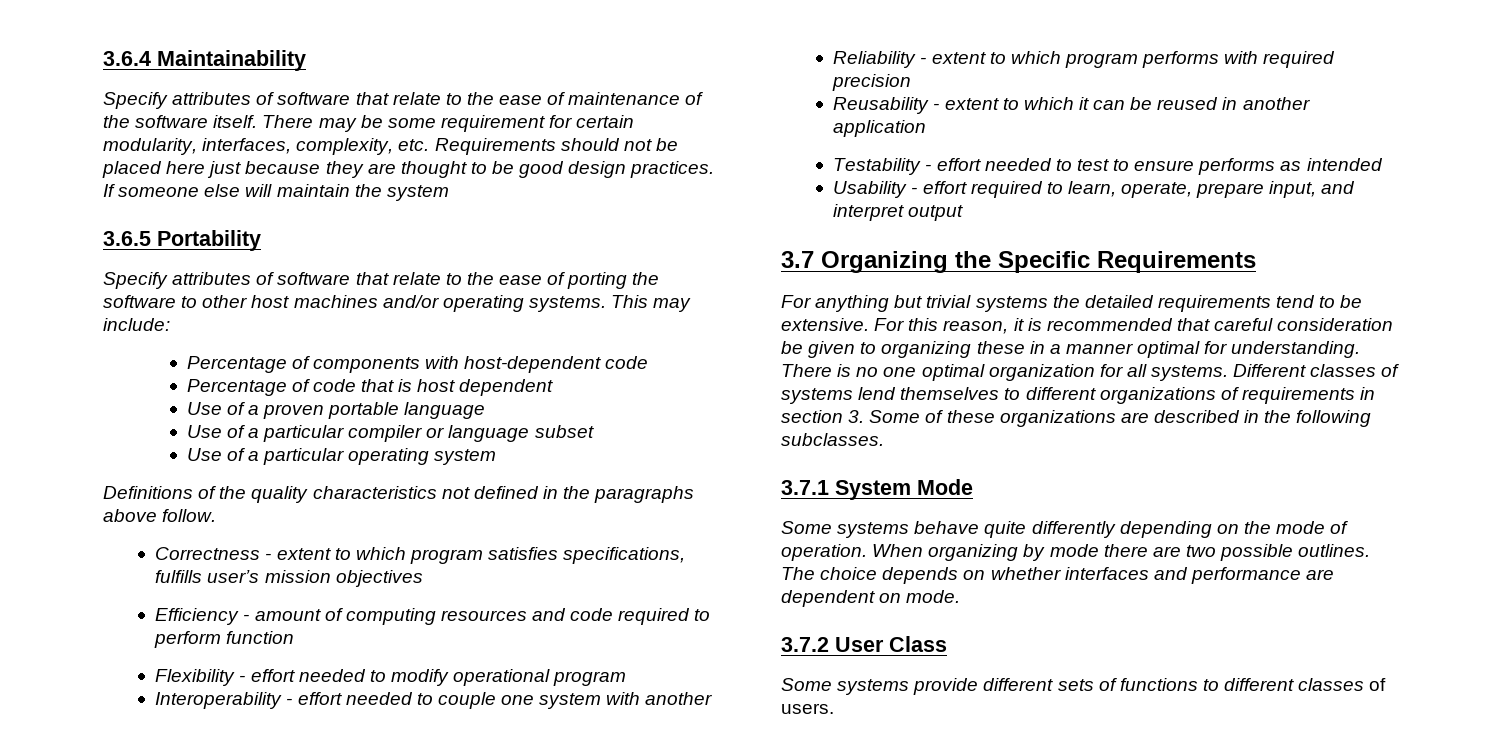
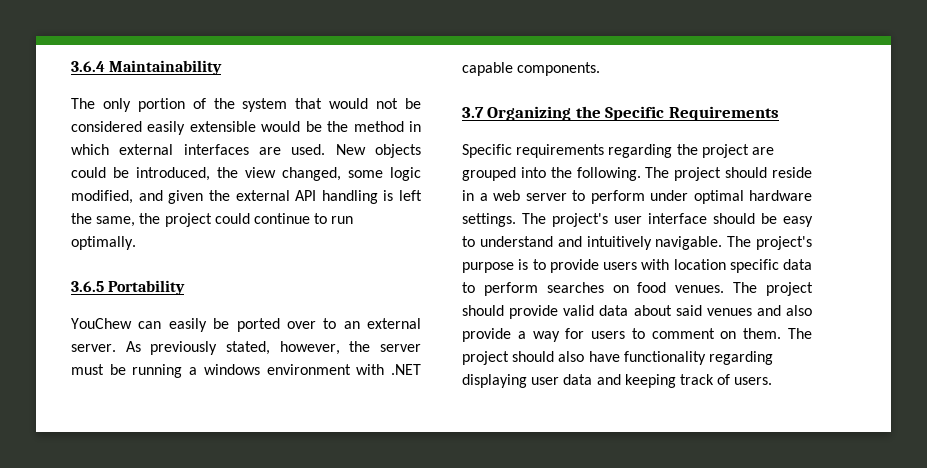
- Specify attributes of software that relate to the ease of maintenance of the software itself. There may be some requirement for certain modularity, interfaces, complexity, etc. Requirements should not be placed here just because they are thought to be good design practices. If someone else will maintain the system
+ The only portion of the system that would not be considered easily extensible would be the method in which external interfaces are used. New objects could be introduced, the view changed, some logic modified, and given the external API handling is left the same, the project could continue to run optimally.
  3.6.5 Portability
- Specify attributes of software that relate to the ease of porting the software to other host machines and/or operating systems. This may include:
- Percentage of components with host-dependent code
- Percentage of code that is host dependent
- Use of a proven portable language
- Use of a particular compiler or language subset
- Use of a particular operating system
- Definitions of the quality characteristics not defined in the paragraphs above follow.
- Correctness - extent to which program satisfies specifications, fulfills user’s mission objectives
- Efficiency - amount of computing resources and code required to perform function
- Flexibility - effort needed to modify operational program
- Interoperability - effort needed to couple one system with another
- Reliability - extent to which program performs with required precision
- Reusability - extent to which it can be reused in another application
- Testability - effort needed to test to ensure performs as intended
- Usability - effort required to learn, operate, prepare input, and interpret output
+ YouChew can easily be ported over to an external server. As previously stated, however, the server must be running a windows environment with .NET capable components.
- For anything but trivial systems the detailed requirements tend to be extensive. For this reason, it is recommended that careful consideration be given to organizing these in a manner optimal for understanding. There is no one optimal organization for all systems. Different classes of systems lend themselves to different organizations of requirements in section 3. Some of these organizations are described in the following subclasses.
- 3.7.1 System Mode
- Some systems behave quite differently depending on the mode of operation. When organizing by mode there are two possible outlines. The choice depends on whether interfaces and performance are dependent on mode.
- 3.7.2 User Class
- Some systems provide different sets of functions to different classes of users.
+ Specific requirements regarding the project are grouped into the following. The project should reside in a web server to perform under optimal hardware settings. The project's user interface should be easy to understand and intuitively navigable. The project's purpose is to provide users with location specific data to perform searches on food venues. The project should provide valid data about said venues and also provide a way for users to comment on them. The project should also have functionality regarding displaying user data and keeping track of users.

